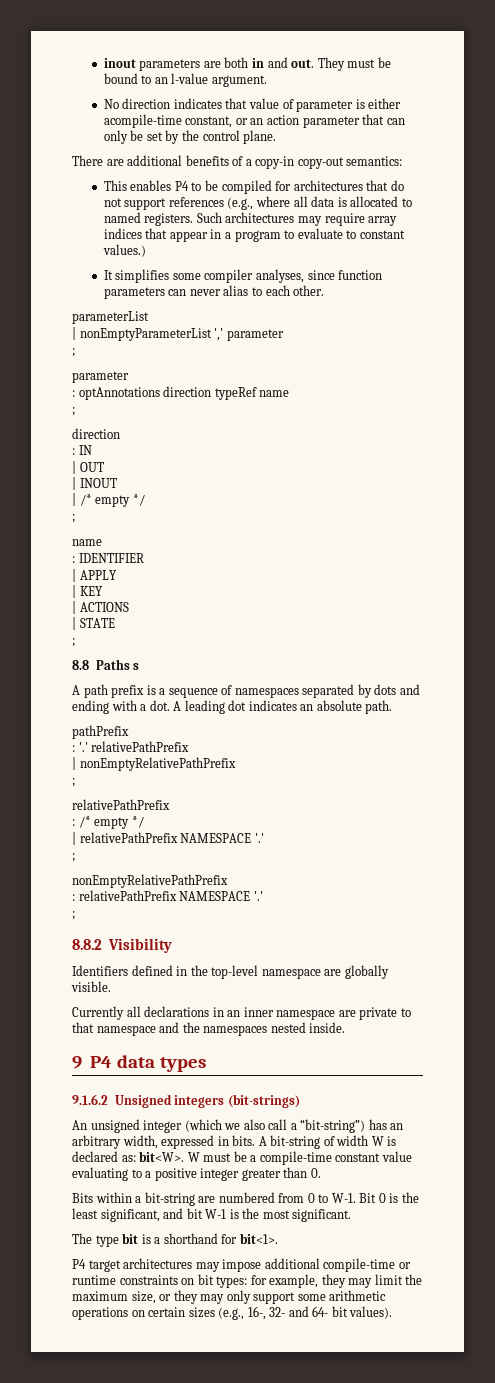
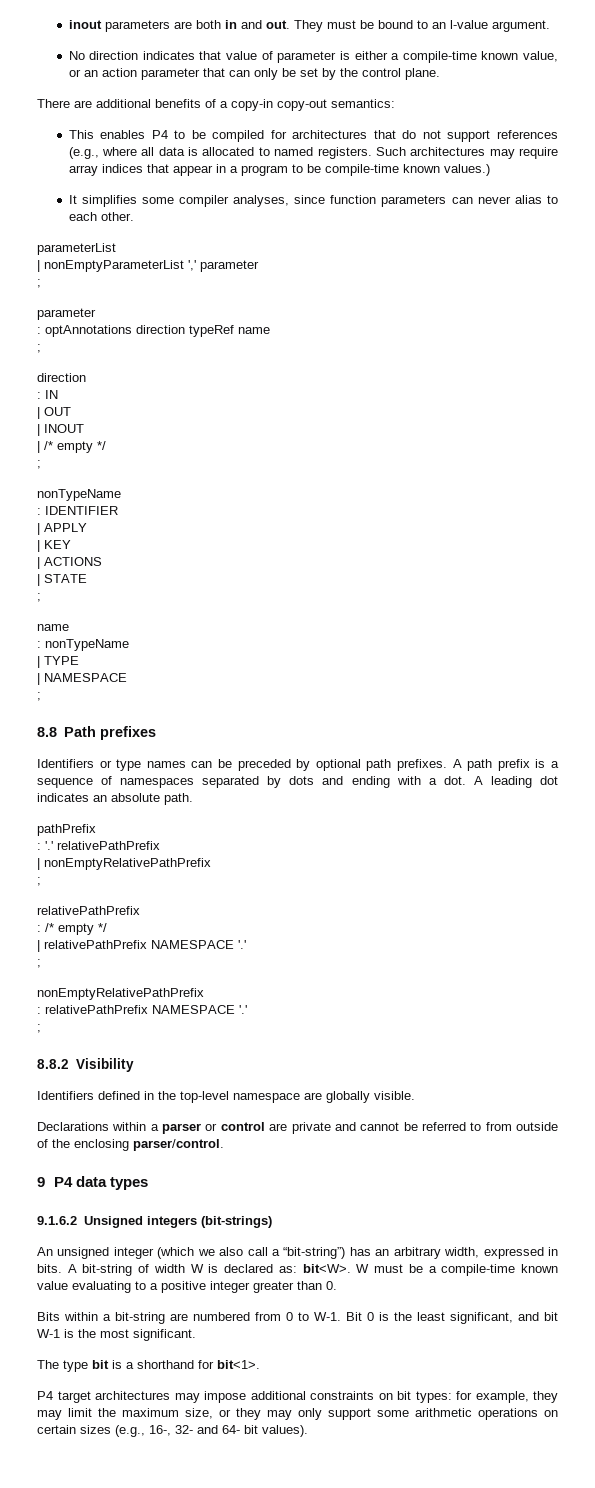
- No direction indicates that value of parameter is either acompile-time constant, or an action parameter that can only be set by the control plane.
+ No direction indicates that value of parameter is either a compile-time known value, or an action parameter that can only be set by the control plane.
- Such architectures may require array indices that appear in a program to evaluate to constant values.)
+ Such architectures may require array indices that appear in a program to be compile-time known values.)
  | /* empty */
  ;
- name
+ nonTypeName
  | STATE
  ;
- 8.8 Paths s
- A path prefix is a sequence of namespaces separated by dots and ending with a dot.
+ name
+ : nonTypeName
+ | TYPE
+ | NAMESPACE
+ ;
+ 8.8 Path prefixes
+ Identifiers or type names can be preceded by optional path prefixes. A path prefix is a sequence of namespaces separated by dots and ending with a dot.
- Currently all declarations in an inner namespace are private to that namespace and the namespaces nested inside.
+ Declarations within a parser or control are private and cannot be referred to from outside of the enclosing parser/control.
- W must be a compile-time constant value evaluating to a positive integer greater than 0.
+ W must be a compile-time known value evaluating to a positive integer greater than 0.
- P4 target architectures may impose additional compile-time or runtime constraints on bit types: for example, they may limit the maximum size, or they may only support some arithmetic operations on certain sizes (e.g., 16-, 32- and 64- bit values).
+ P4 target architectures may impose additional constraints on bit types: for example, they may limit the maximum size, or they may only support some arithmetic operations on certain sizes (e.g., 16-, 32- and 64- bit values).

